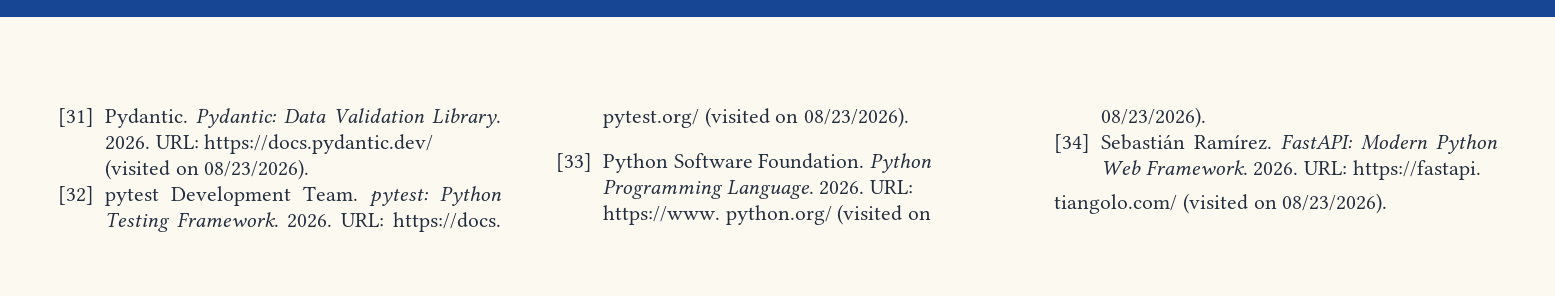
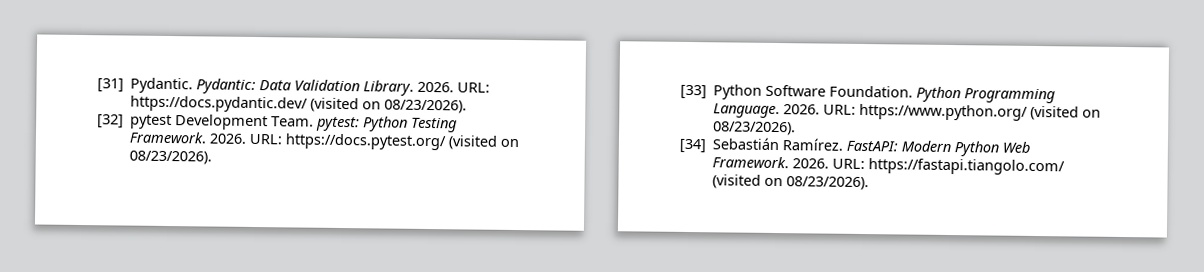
- URL: https://docs. pytest.org/ (visited on 08/23/2026).
+ URL: https://docs.pytest.org/ (visited on 08/23/2026).
- URL: https://www. python.org/ (visited on 08/23/2026).
+ URL: https://www.python.org/ (visited on 08/23/2026).
- URL: https://fastapi.
- tiangolo.com/ (visited on 08/23/2026).
+ URL: https://fastapi.tiangolo.com/ (visited on 08/23/2026).

